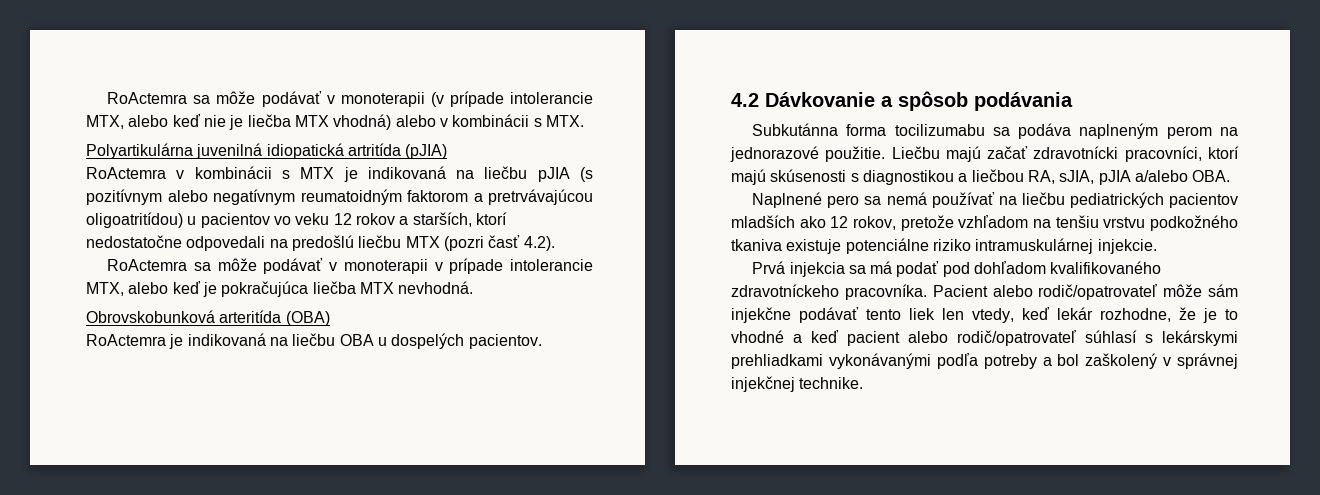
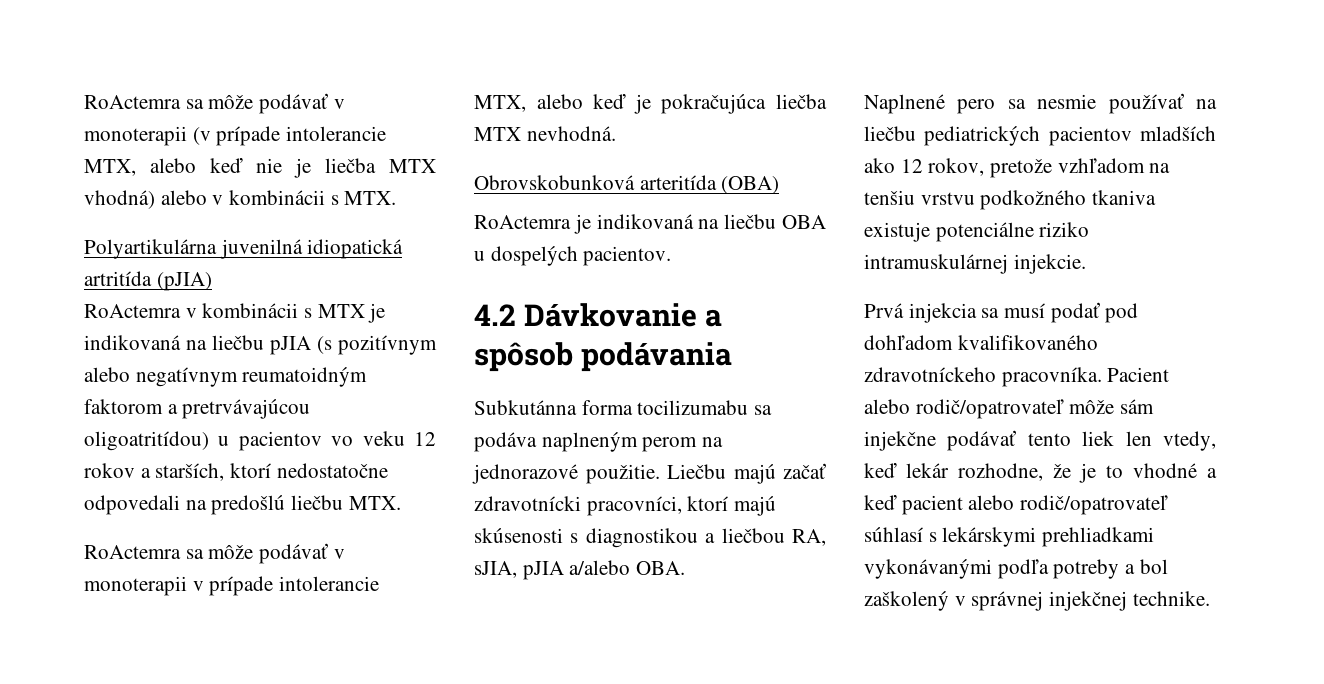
- RoActemra v kombinácii s MTX je indikovaná na liečbu pJIA (s pozitívnym alebo negatívnym reumatoidným faktorom a pretrvávajúcou oligoatritídou) u pacientov vo veku 12 rokov a starších, ktorí nedostatočne odpovedali na predošlú liečbu MTX (pozri časť 4.2).
+ RoActemra v kombinácii s MTX je indikovaná na liečbu pJIA (s pozitívnym alebo negatívnym reumatoidným faktorom a pretrvávajúcou oligoatritídou) u pacientov vo veku 12 rokov a starších, ktorí nedostatočne odpovedali na predošlú liečbu MTX.
- Naplnené pero sa nemá používať na liečbu pediatrických pacientov mladších ako 12 rokov, pretože vzhľadom na tenšiu vrstvu podkožného tkaniva existuje potenciálne riziko intramuskulárnej injekcie.
+ Naplnené pero sa nesmie používať na liečbu pediatrických pacientov mladších ako 12 rokov, pretože vzhľadom na tenšiu vrstvu podkožného tkaniva existuje potenciálne riziko intramuskulárnej injekcie.
- Prvá injekcia sa má podať pod dohľadom kvalifikovaného zdravotníckeho pracovníka.
+ Prvá injekcia sa musí podať pod dohľadom kvalifikovaného zdravotníckeho pracovníka.

